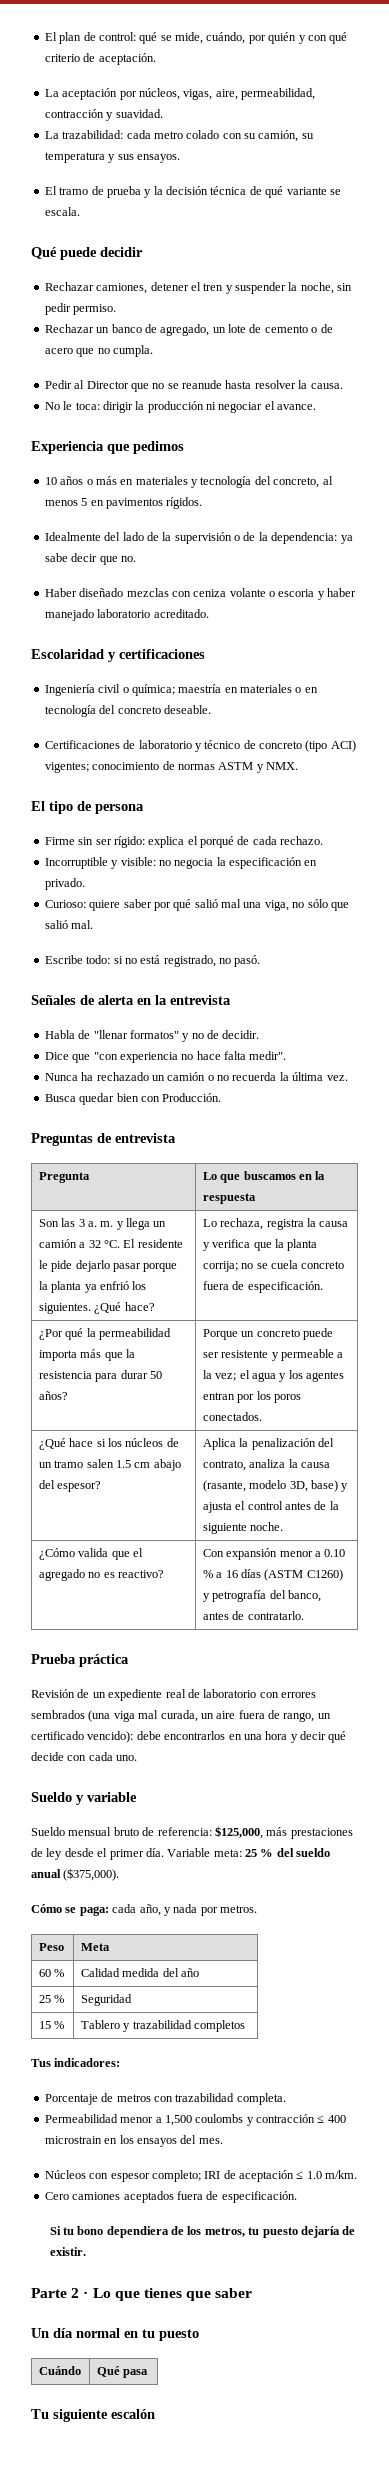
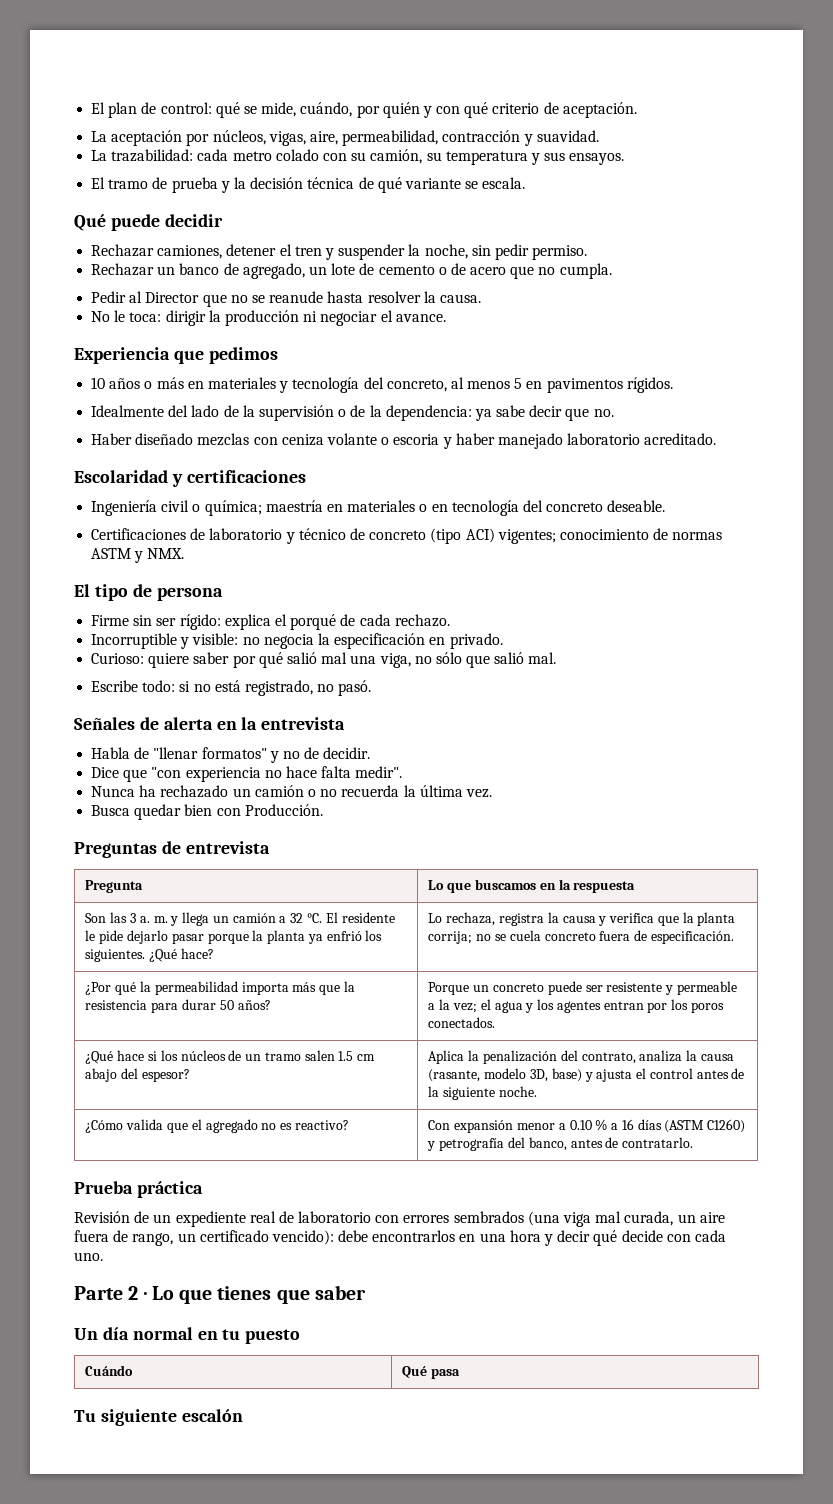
- Sueldo y variable
- Sueldo mensual bruto de referencia: $125,000, más prestaciones de ley desde el primer día. Variable meta: 25 % del sueldo anual ($375,000).
- Cómo se paga: cada año, y nada por metros.
- Peso | Meta
- 60 % | Calidad medida del año
- 25 % | Seguridad
- 15 % | Tablero y trazabilidad completos
- Tus indicadores:
- Porcentaje de metros con trazabilidad completa.
- Permeabilidad menor a 1,500 coulombs y contracción ≤ 400 microstrain en los ensayos del mes.
- Núcleos con espesor completo; IRI de aceptación ≤ 1.0 m/km.
- Cero camiones aceptados fuera de especificación.
- Si tu bono dependiera de los metros, tu puesto dejaría de existir.

